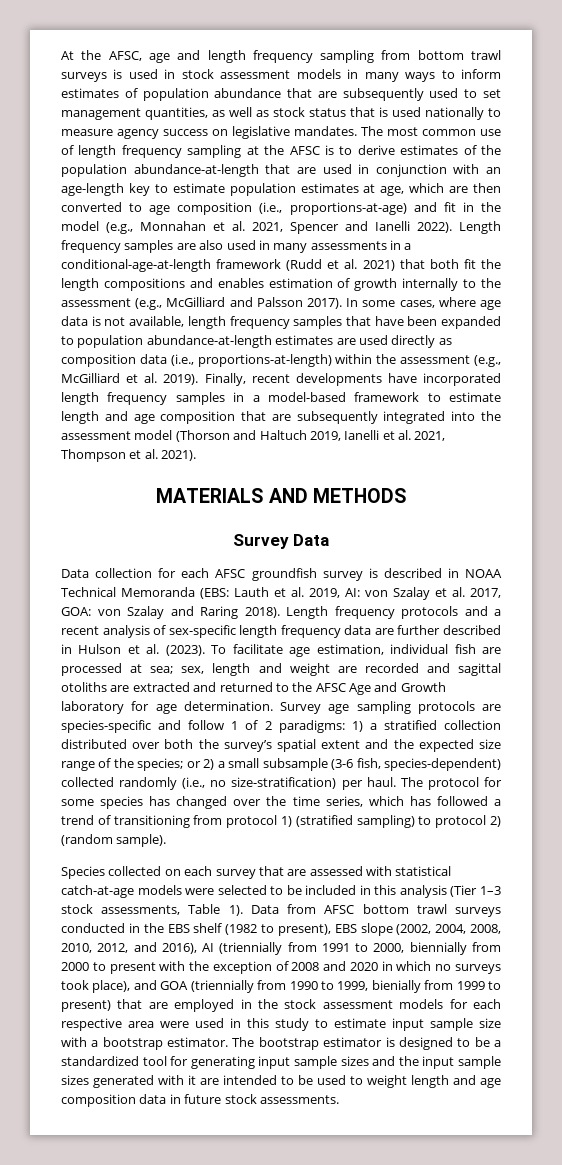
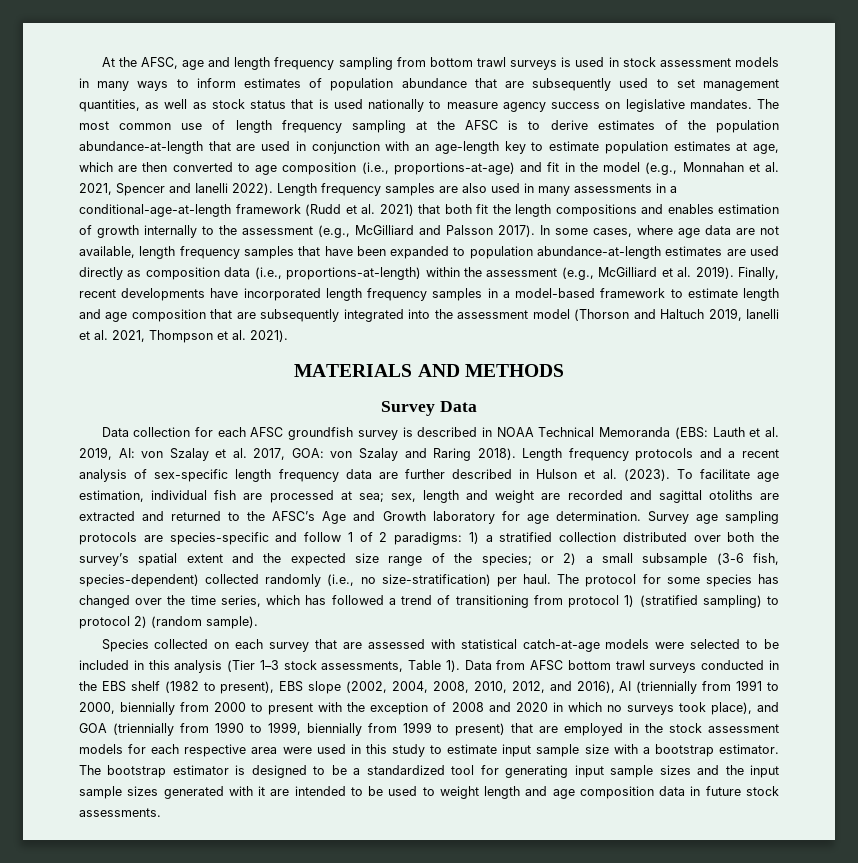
- In some cases, where age data is not available, length frequency samples that have been expanded to population abundance-at-length estimates are used directly as composition data (i.e., proportions-at-length) within the assessment (e.g., McGilliard et al. 2019).
+ In some cases, where age data are not available, length frequency samples that have been expanded to population abundance-at-length estimates are used directly as composition data (i.e., proportions-at-length) within the assessment (e.g., McGilliard et al. 2019).
- To facilitate age estimation, individual fish are processed at sea; sex, length and weight are recorded and sagittal otoliths are extracted and returned to the AFSC Age and Growth laboratory for age determination.
+ To facilitate age estimation, individual fish are processed at sea; sex, length and weight are recorded and sagittal otoliths are extracted and returned to the AFSC’s Age and Growth laboratory for age determination.
- Data from AFSC bottom trawl surveys conducted in the EBS shelf (1982 to present), EBS slope (2002, 2004, 2008, 2010, 2012, and 2016), AI (triennially from 1991 to 2000, biennially from 2000 to present with the exception of 2008 and 2020 in which no surveys took place), and GOA (triennially from 1990 to 1999, bienially from 1999 to present) that are employed in the stock assessment models for each respective area were used in this study to estimate input sample size with a bootstrap estimator.
+ Data from AFSC bottom trawl surveys conducted in the EBS shelf (1982 to present), EBS slope (2002, 2004, 2008, 2010, 2012, and 2016), AI (triennially from 1991 to 2000, biennially from 2000 to present with the exception of 2008 and 2020 in which no surveys took place), and GOA (triennially from 1990 to 1999, biennially from 1999 to present) that are employed in the stock assessment models for each respective area were used in this study to estimate input sample size with a bootstrap estimator.

